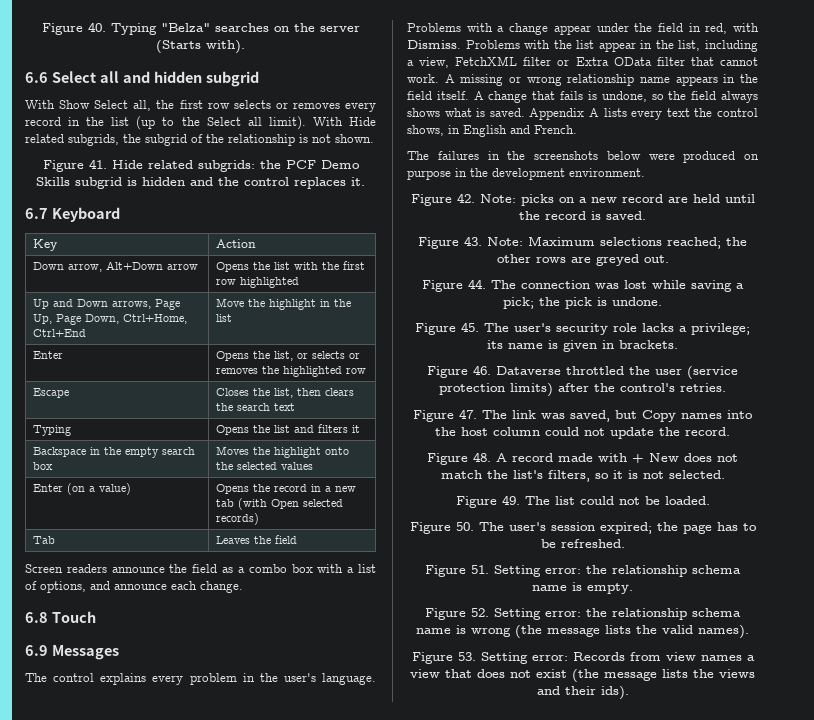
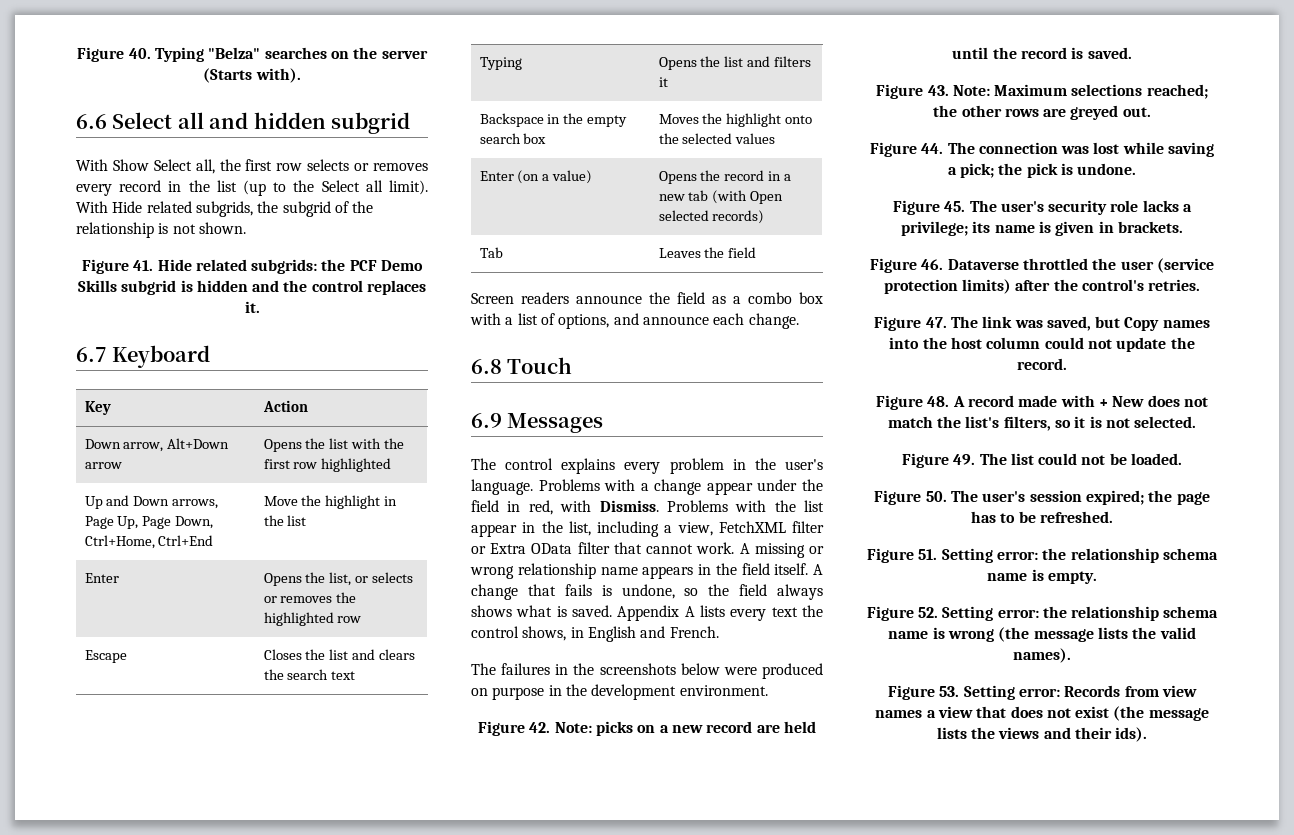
- Escape | Closes the list, then clears the search text
+ Escape | Closes the list and clears the search text

